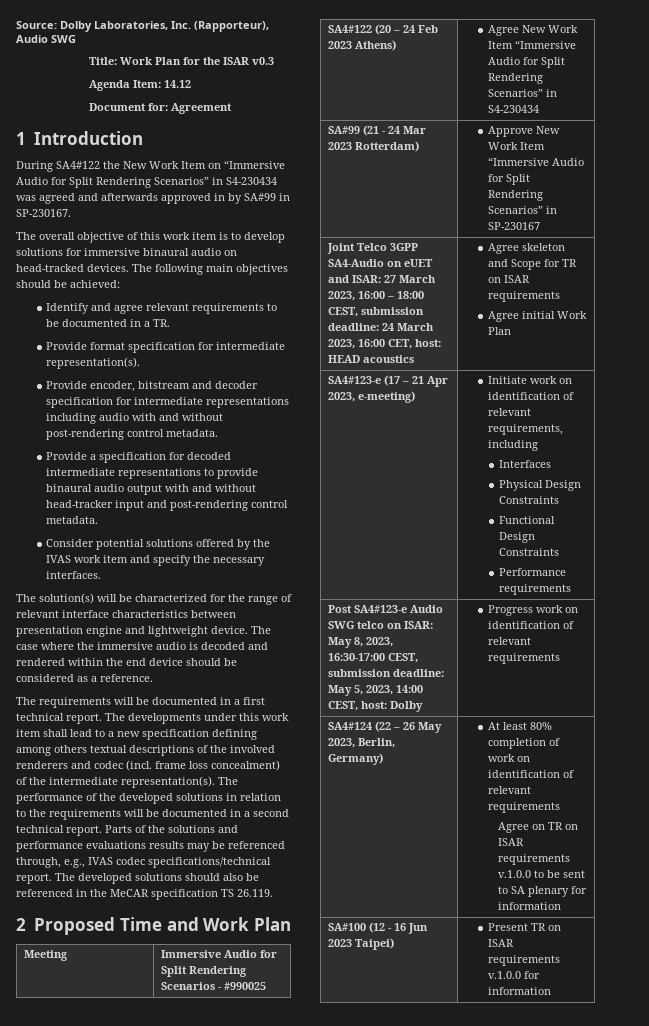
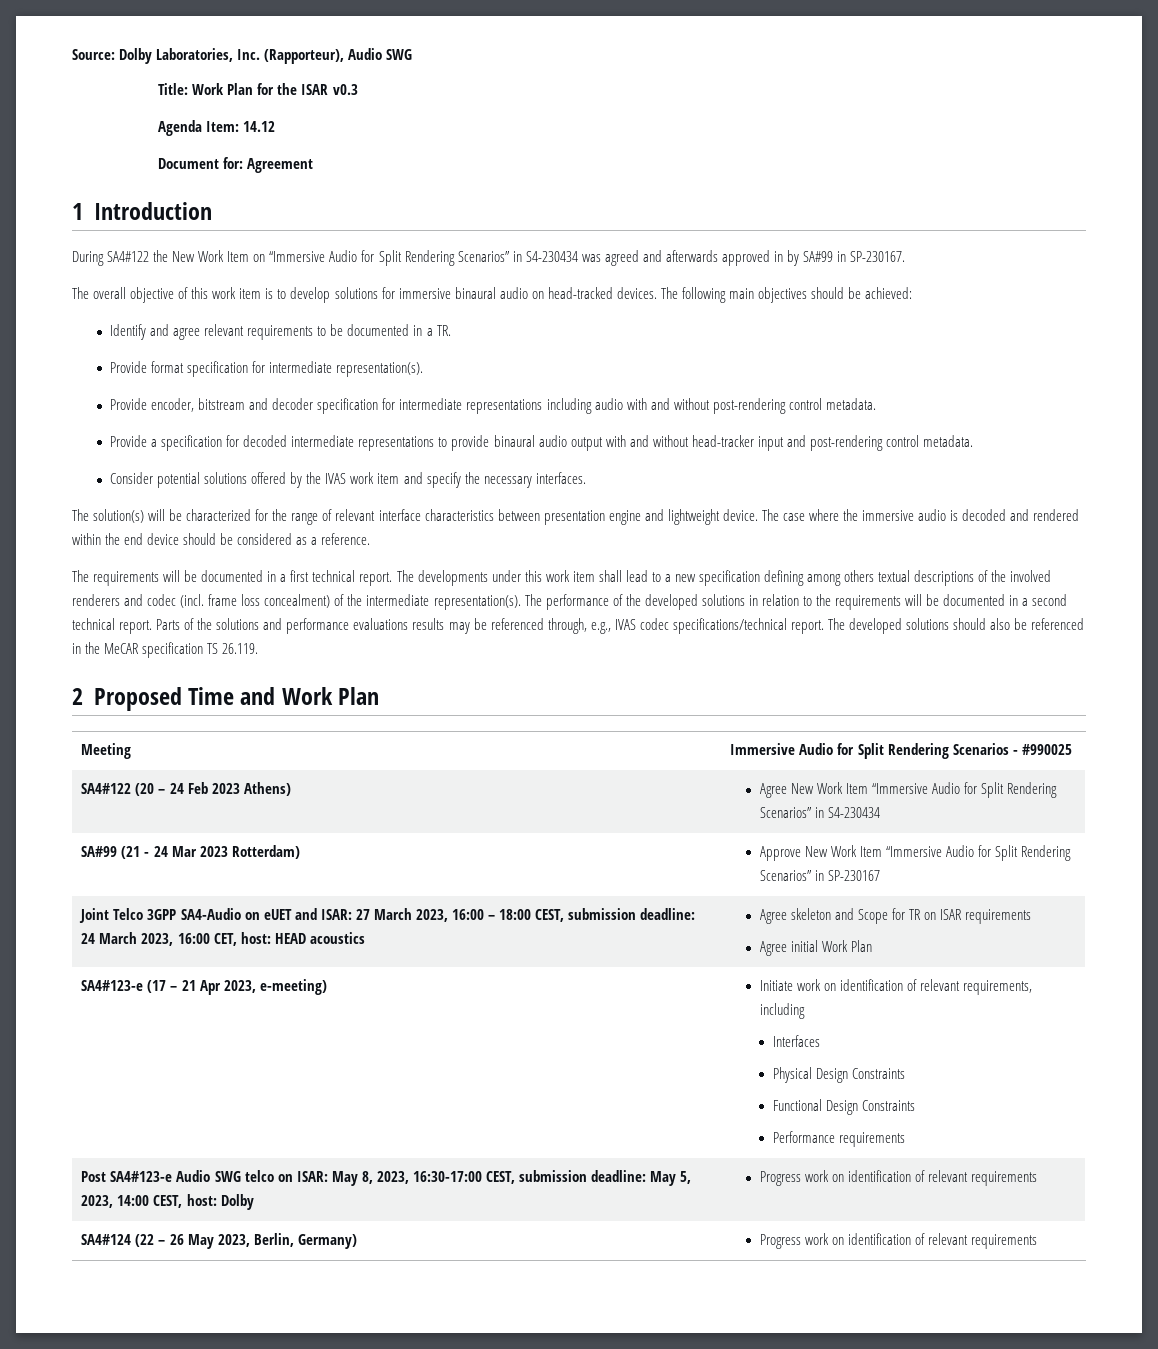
- SA4#124 (22 – 26 May 2023, Berlin, Germany) | At least 80% completion of work on identification of relevant requirements
- Agree on TR on ISAR requirements v.1.0.0 to be sent to SA plenary for information
- SA#100 (12 - 16 Jun 2023 Taipei) | Present TR on ISAR requirements v.1.0.0 for information
+ SA4#124 (22 – 26 May 2023, Berlin, Germany) | Progress work on identification of relevant requirements

